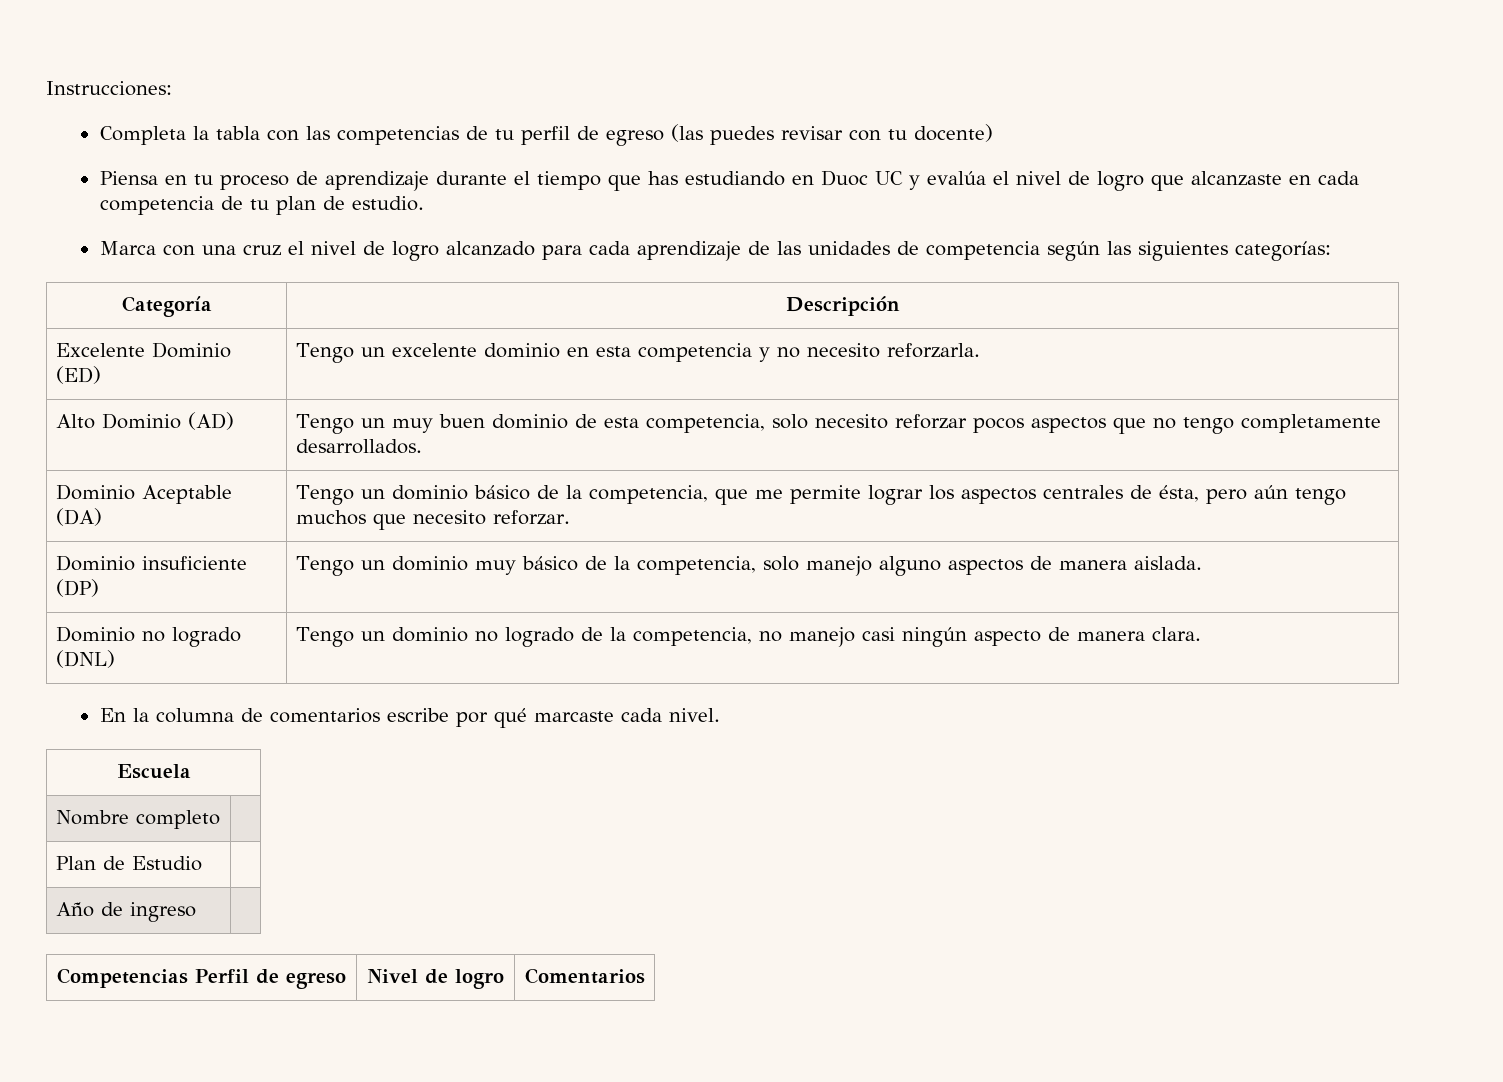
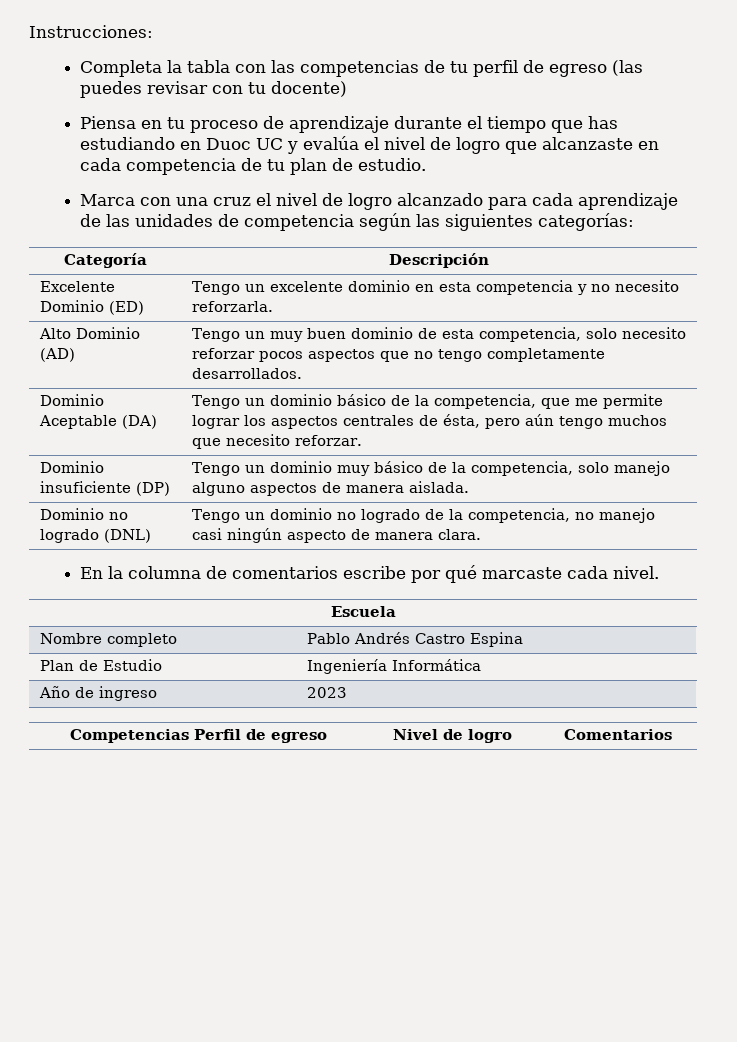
- Nombre completo |
+ Nombre completo | Pablo Andrés Castro Espina
- Plan de Estudio |
+ Plan de Estudio | Ingeniería Informática
- Año de ingreso |
+ Año de ingreso | 2023

